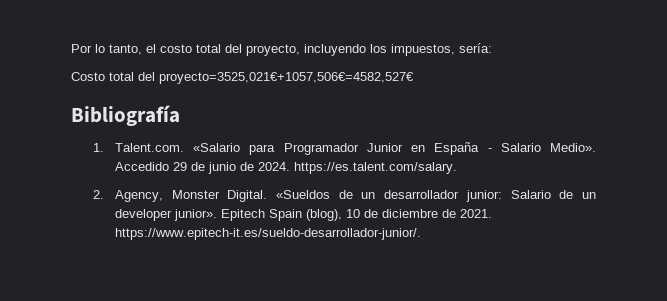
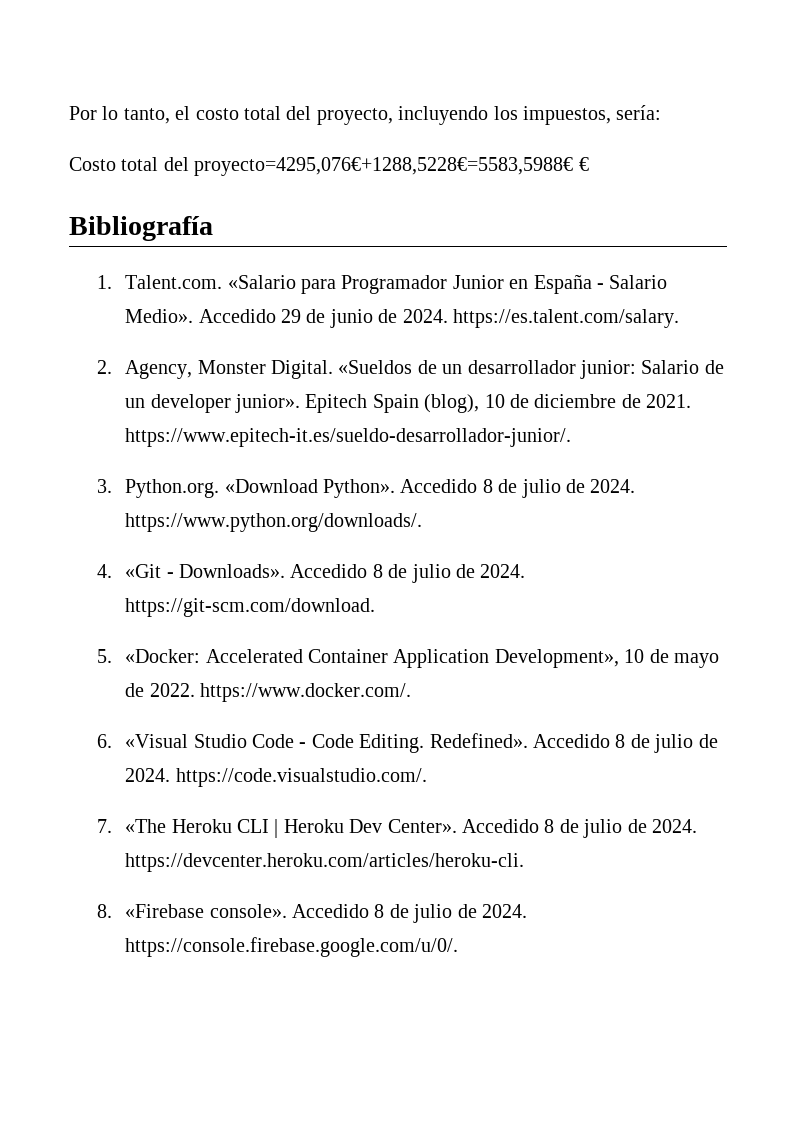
- Costo total del proyecto=3525,021€+1057,506€=4582,527€
+ Costo total del proyecto=4295,076€+1288,5228€=5583,5988€ €
+ 3. Python.org. «Download Python». Accedido 8 de julio de 2024. https://www.python.org/downloads/.
+ 4. «Git - Downloads». Accedido 8 de julio de 2024. https://git-scm.com/download.
+ 5. «Docker: Accelerated Container Application Development», 10 de mayo de 2022. https://www.docker.com/.
+ 6. «Visual Studio Code - Code Editing. Redefined». Accedido 8 de julio de 2024. https://code.visualstudio.com/.
+ 7. «The Heroku CLI | Heroku Dev Center». Accedido 8 de julio de 2024. https://devcenter.heroku.com/articles/heroku-cli.
+ 8. «Firebase console». Accedido 8 de julio de 2024. https://console.firebase.google.com/u/0/.

